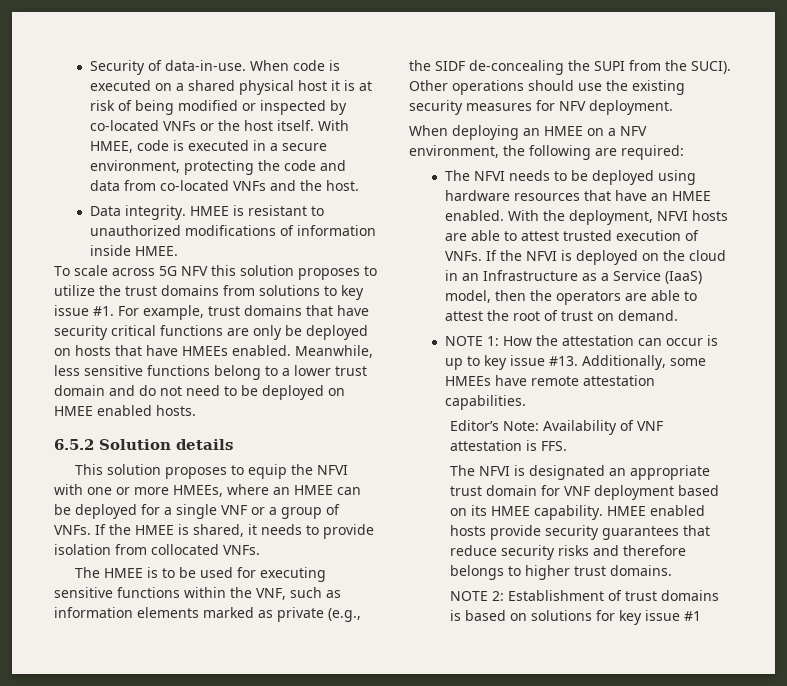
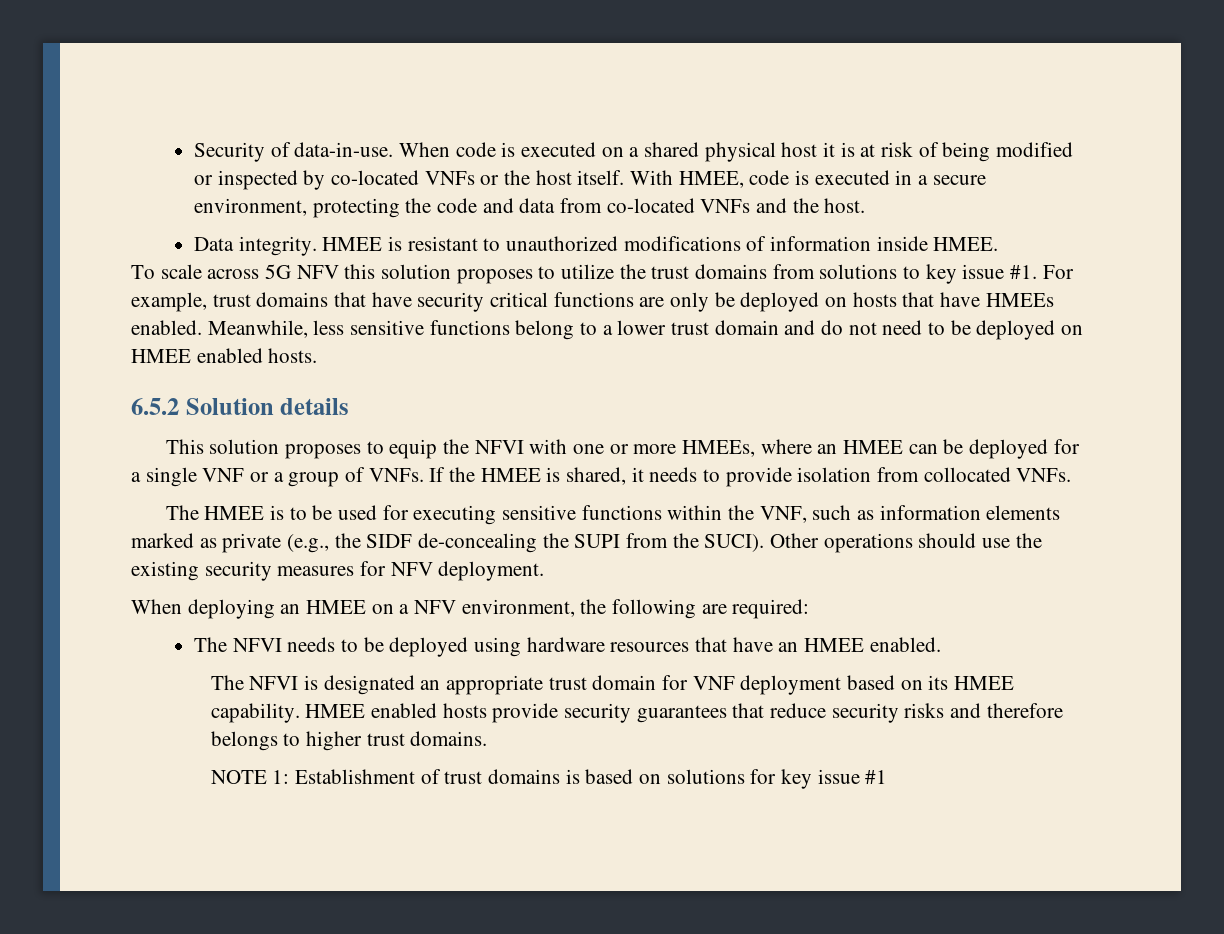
- With the deployment, NFVI hosts are able to attest trusted execution of VNFs. If the NFVI is deployed on the cloud in an Infrastructure as a Service (IaaS) model, then the operators are able to attest the root of trust on demand.
- NOTE 1: How the attestation can occur is up to key issue #13. Additionally, some HMEEs have remote attestation capabilities.
- Editor’s Note: Availability of VNF attestation is FFS.
- NOTE 2: Establishment of trust domains is based on solutions for key issue #1
+ NOTE 1: Establishment of trust domains is based on solutions for key issue #1

